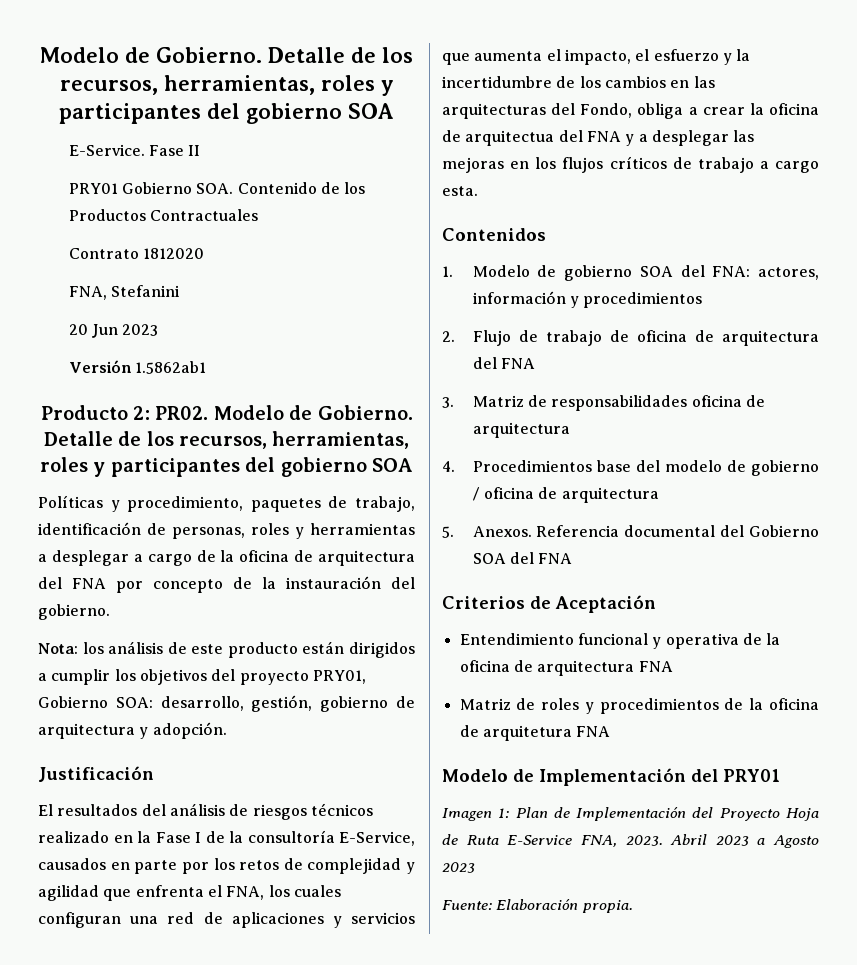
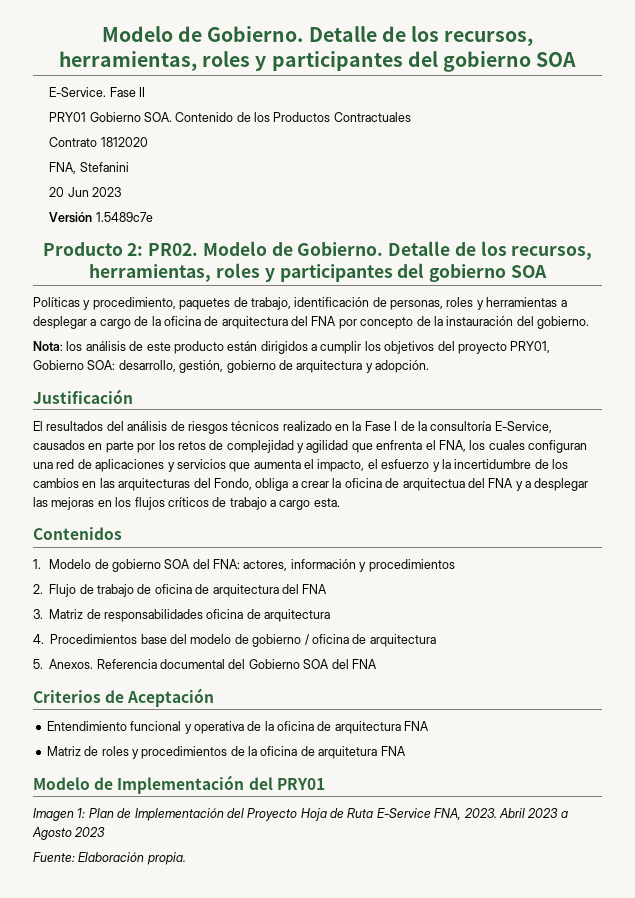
- Versión 1.5862ab1
+ Versión 1.5489c7e

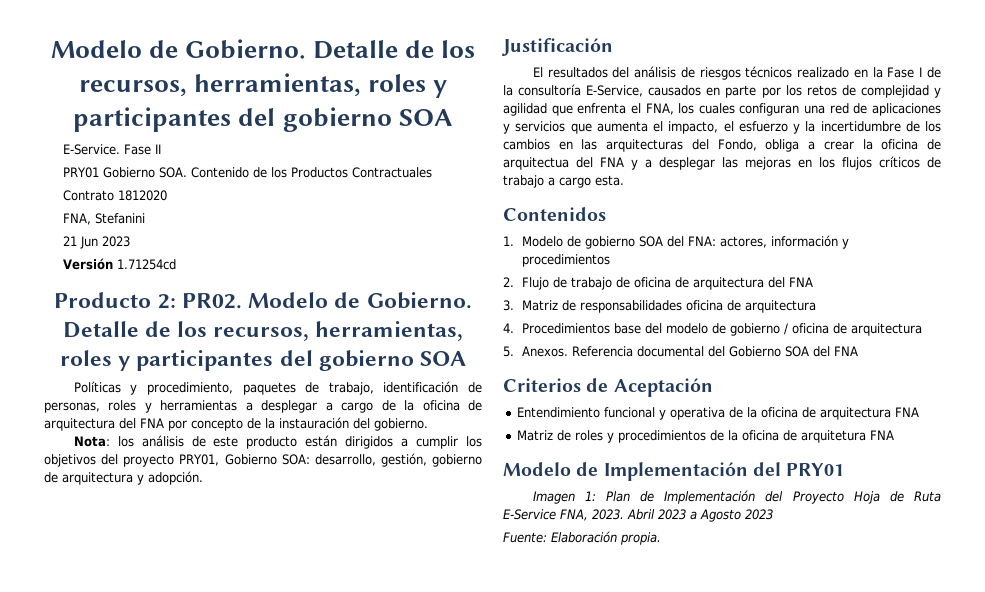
- 20 Jun 2023
+ 21 Jun 2023
- Versión 1.5489c7e
+ Versión 1.71254cd

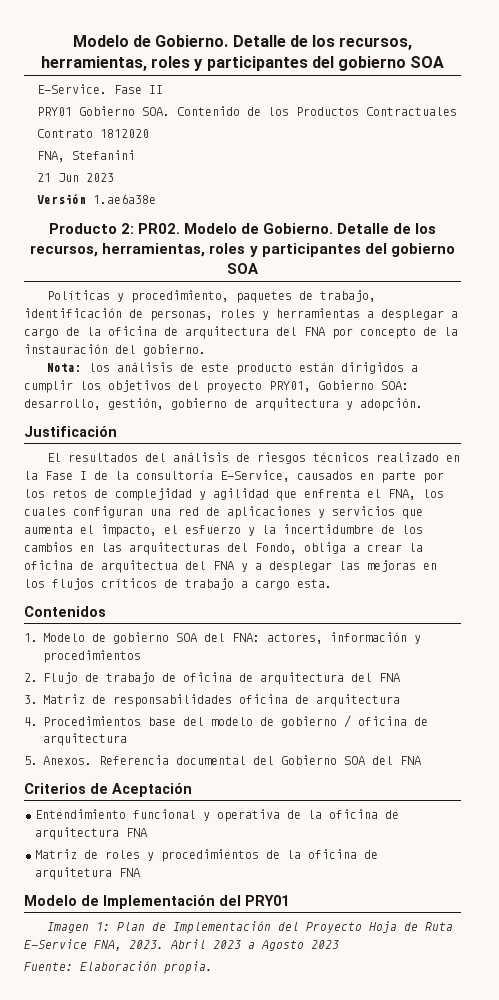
- Versión 1.71254cd
+ Versión 1.ae6a38e

